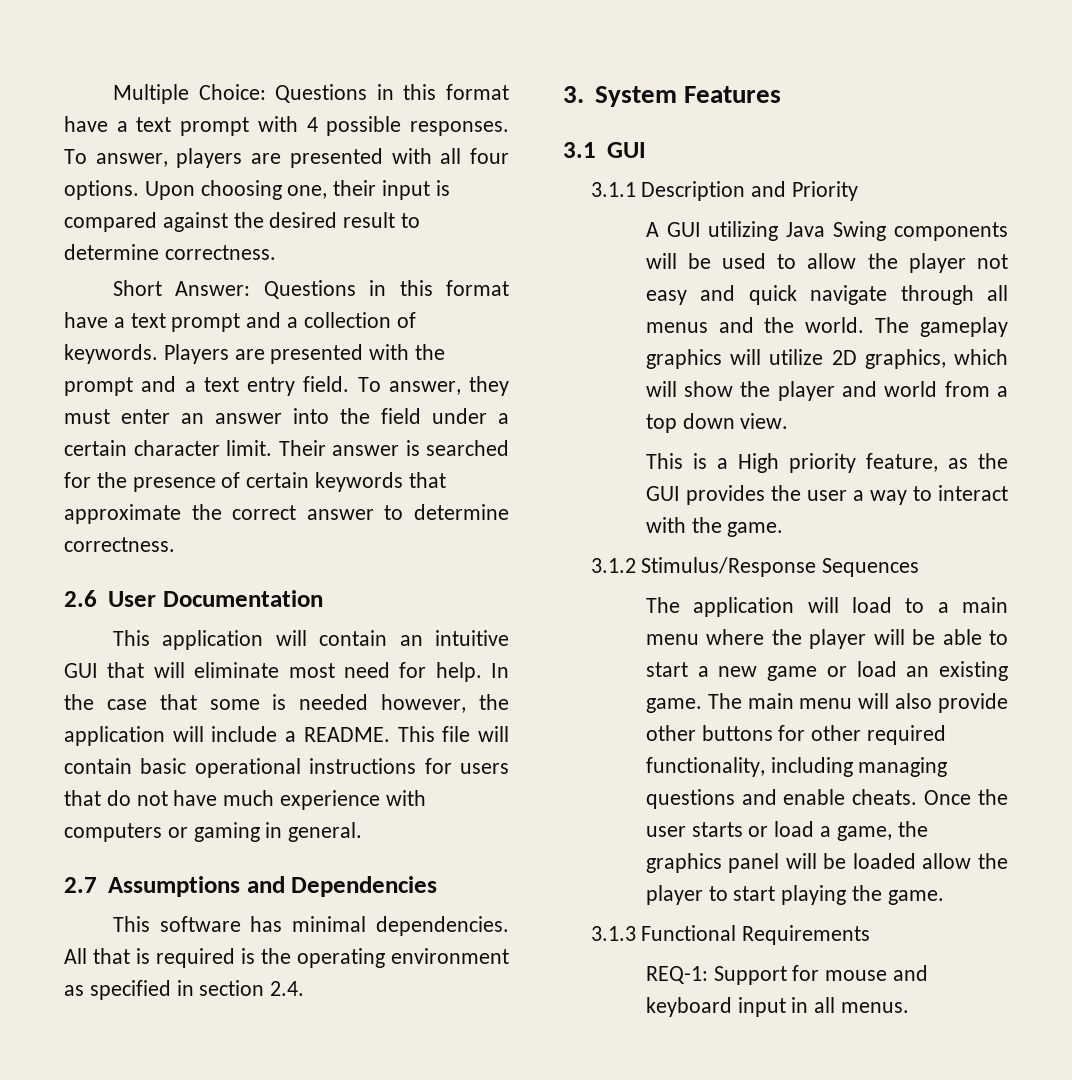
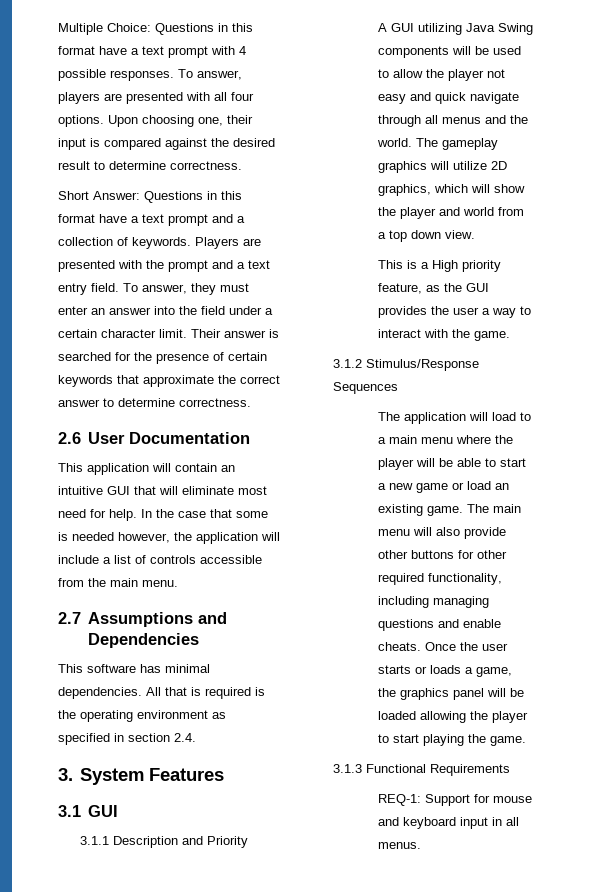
- In the case that some is needed however, the application will include a README. This file will contain basic operational instructions for users that do not have much experience with computers or gaming in general.
+ In the case that some is needed however, the application will include a list of controls accessible from the main menu.
- Once the user starts or load a game, the graphics panel will be loaded allow the player to start playing the game.
+ Once the user starts or loads a game, the graphics panel will be loaded allowing the player to start playing the game.

